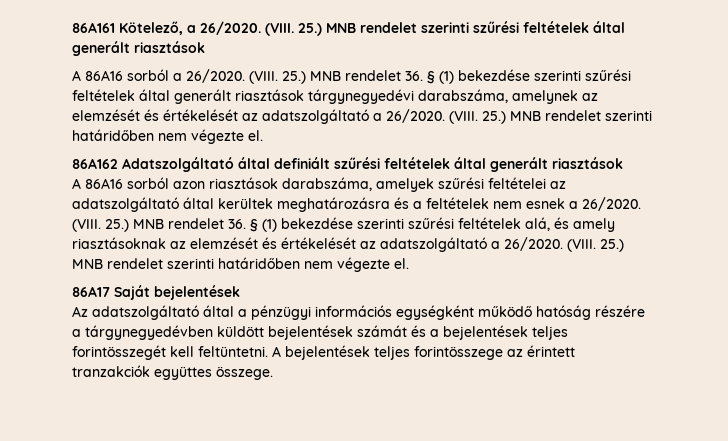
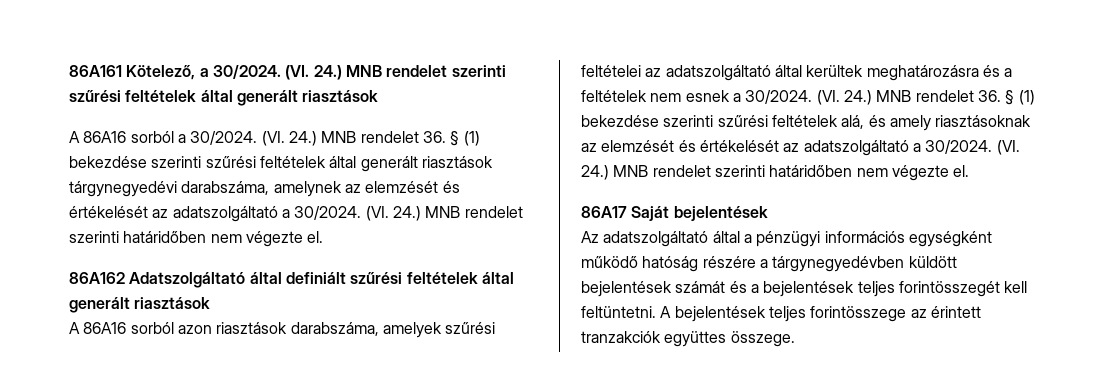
- 86A161 Kötelező, a 26/2020. (VIII. 25.) MNB rendelet szerinti szűrési feltételek által generált riasztások
+ 86A161 Kötelező, a 30/2024. (VI. 24.) MNB rendelet szerinti szűrési feltételek által generált riasztások
- A 86A16 sorból a 26/2020. (VIII. 25.) MNB rendelet 36. § (1) bekezdése szerinti szűrési feltételek által generált riasztások tárgynegyedévi darabszáma, amelynek az elemzését és értékelését az adatszolgáltató a 26/2020. (VIII. 25.) MNB rendelet szerinti határidőben nem végezte el.
+ A 86A16 sorból a 30/2024. (VI. 24.) MNB rendelet 36. § (1) bekezdése szerinti szűrési feltételek által generált riasztások tárgynegyedévi darabszáma, amelynek az elemzését és értékelését az adatszolgáltató a 30/2024. (VI. 24.) MNB rendelet szerinti határidőben nem végezte el.
- A 86A16 sorból azon riasztások darabszáma, amelyek szűrési feltételei az adatszolgáltató által kerültek meghatározásra és a feltételek nem esnek a 26/2020. (VIII. 25.) MNB rendelet 36. § (1) bekezdése szerinti szűrési feltételek alá, és amely riasztásoknak az elemzését és értékelését az adatszolgáltató a 26/2020. (VIII. 25.) MNB rendelet szerinti határidőben nem végezte el.
+ A 86A16 sorból azon riasztások darabszáma, amelyek szűrési feltételei az adatszolgáltató által kerültek meghatározásra és a feltételek nem esnek a 30/2024. (VI. 24.) MNB rendelet 36. § (1) bekezdése szerinti szűrési feltételek alá, és amely riasztásoknak az elemzését és értékelését az adatszolgáltató a 30/2024. (VI. 24.) MNB rendelet szerinti határidőben nem végezte el.

